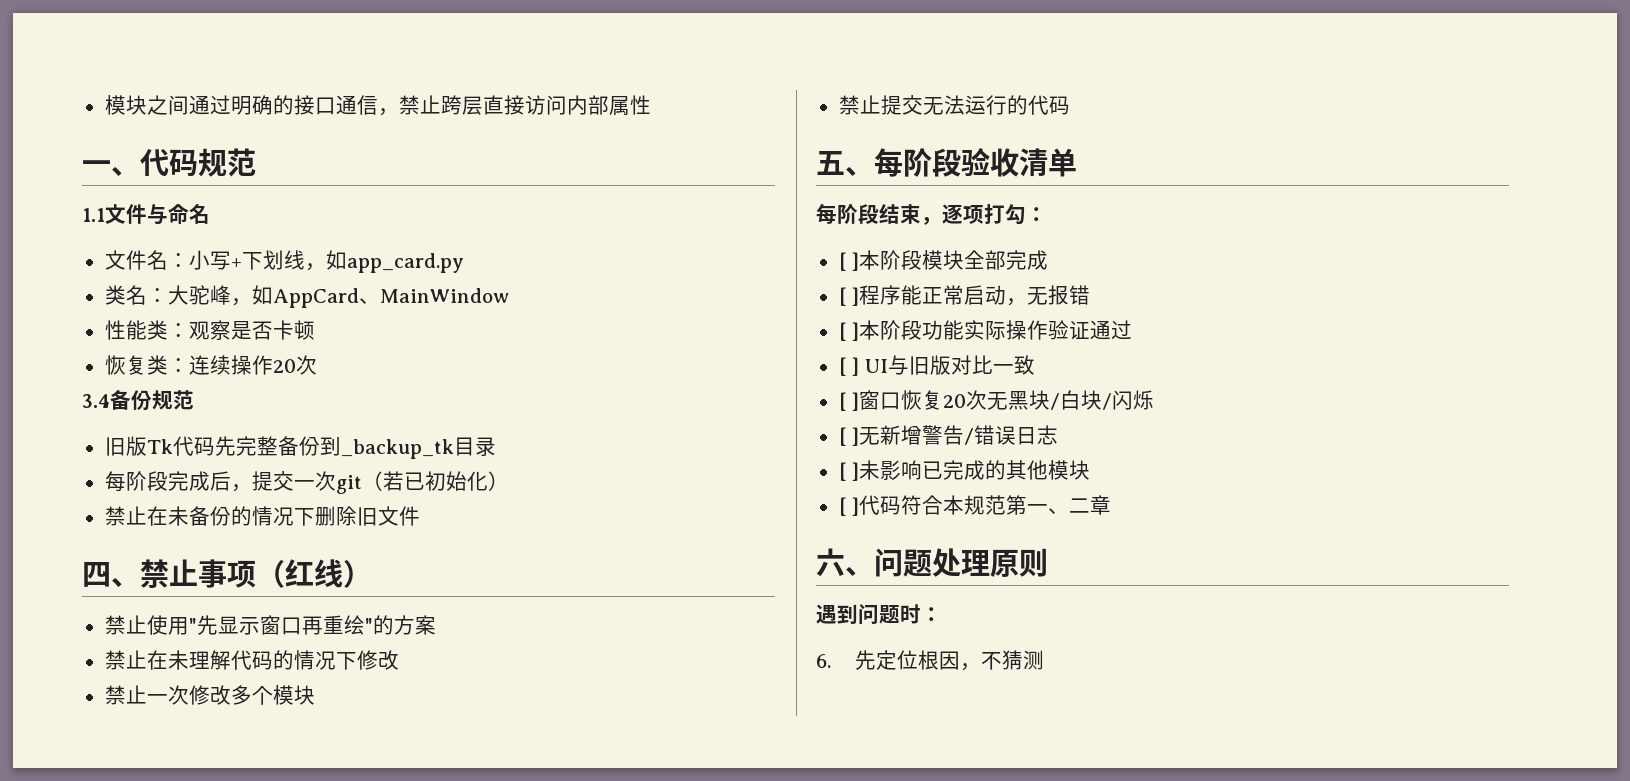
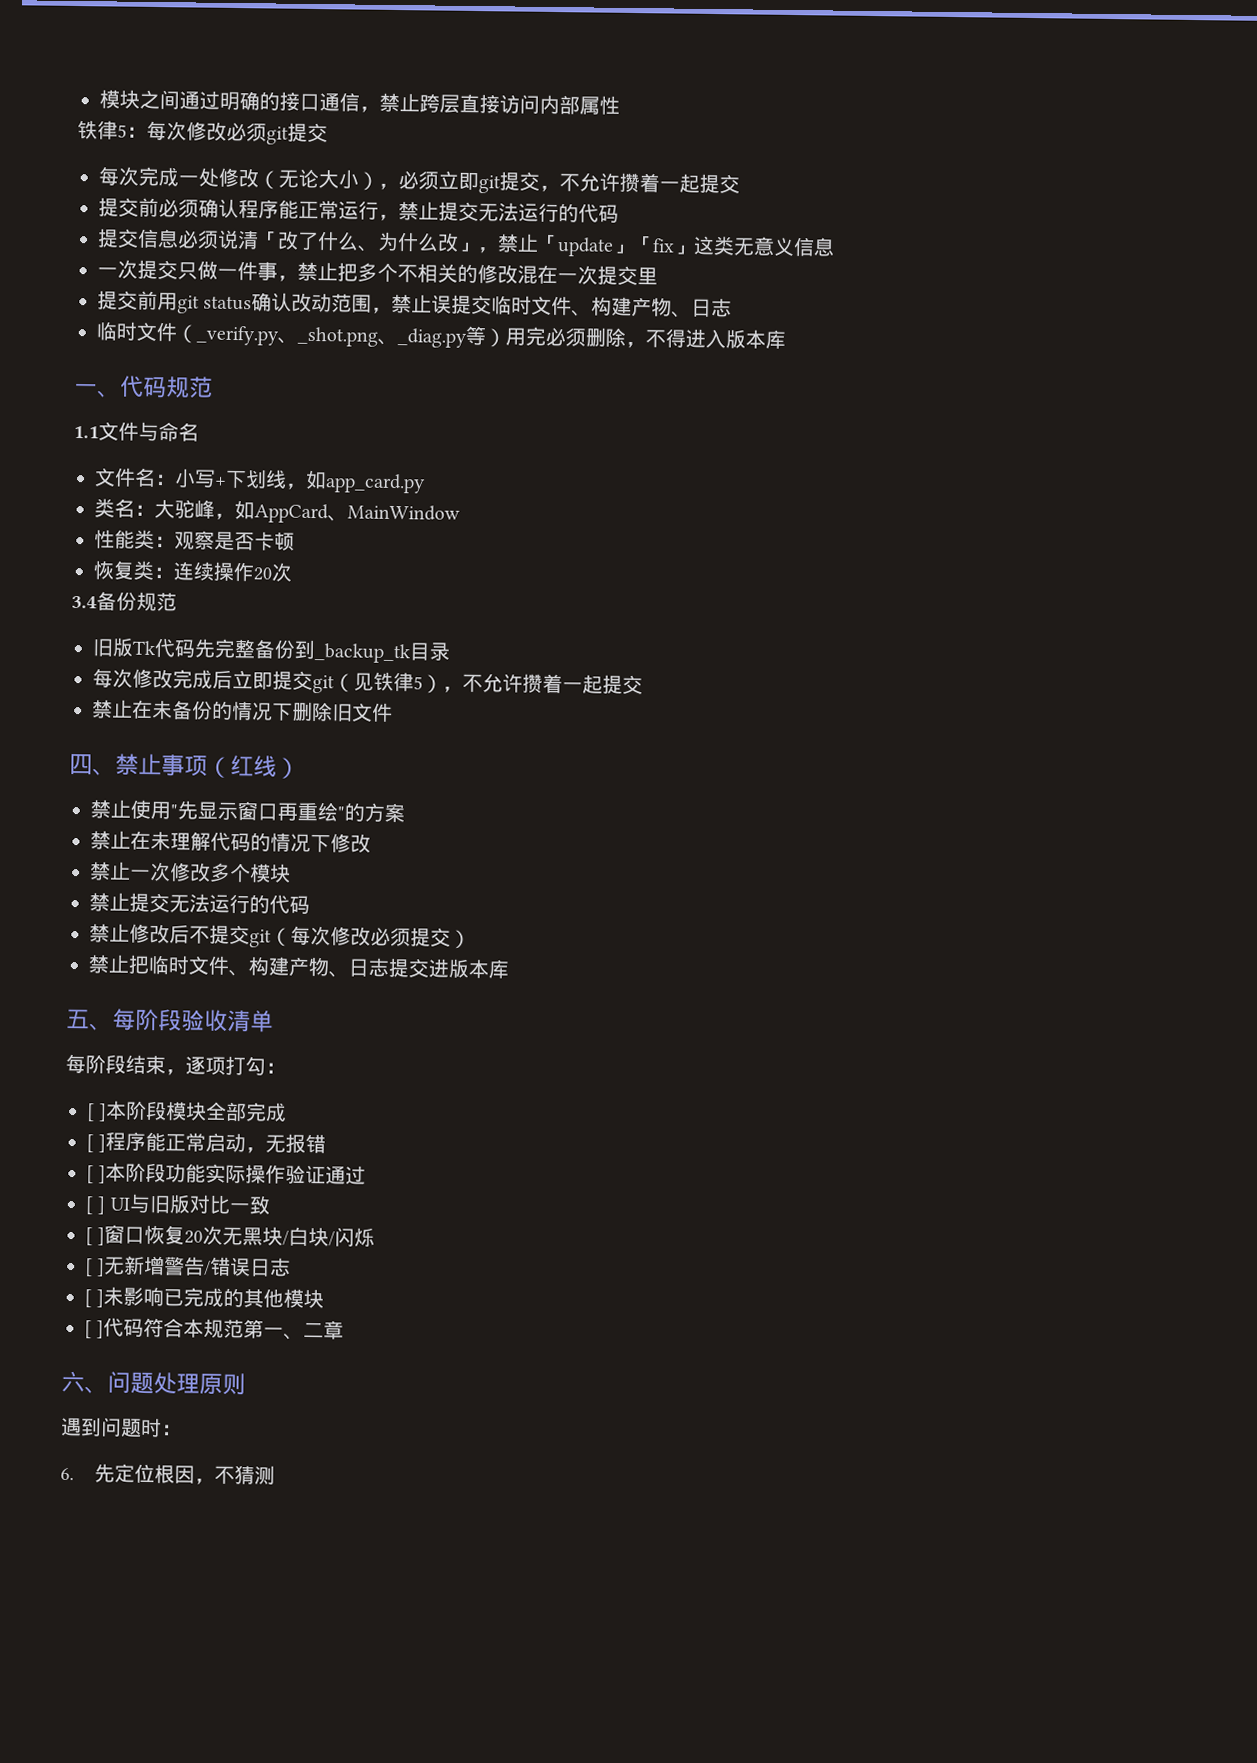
+ 铁律5：每次修改必须git提交
+ 每次完成一处修改（无论大小），必须立即git提交，不允许攒着一起提交
+ 提交前必须确认程序能正常运行，禁止提交无法运行的代码
+ 提交信息必须说清「改了什么、为什么改」，禁止「update」「fix」这类无意义信息
+ 一次提交只做一件事，禁止把多个不相关的修改混在一次提交里
+ 提交前用git status确认改动范围，禁止误提交临时文件、构建产物、日志
+ 临时文件（_verify.py、_shot.png、_diag.py等）用完必须删除，不得进入版本库
- 每阶段完成后，提交一次git（若已初始化）
+ 每次修改完成后立即提交git（见铁律5），不允许攒着一起提交
+ 禁止修改后不提交git（每次修改必须提交）
+ 禁止把临时文件、构建产物、日志提交进版本库

